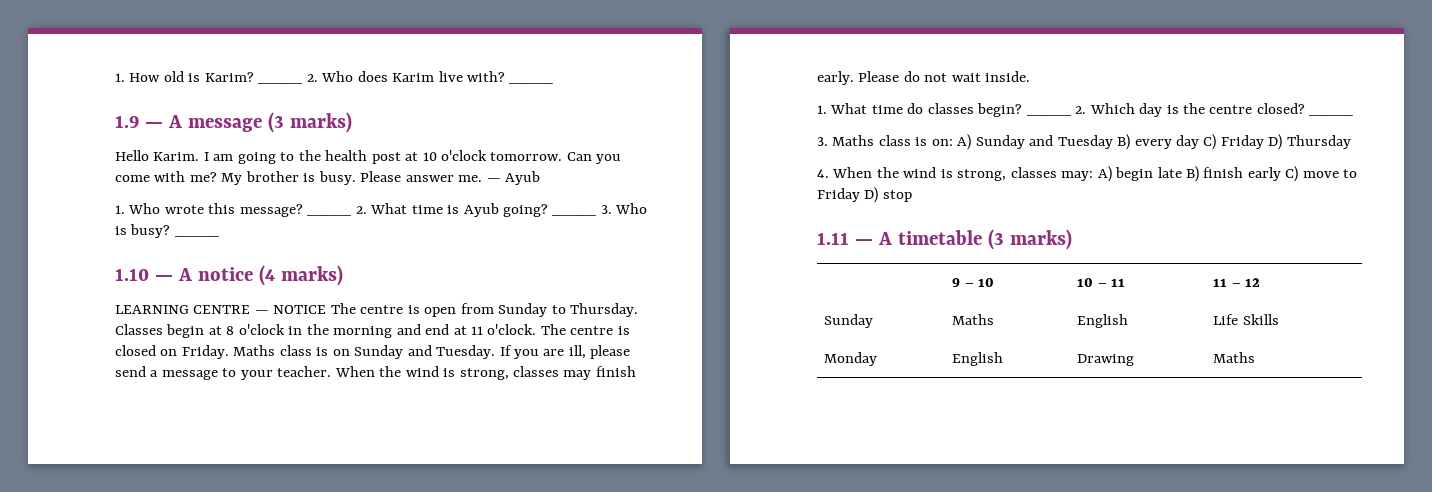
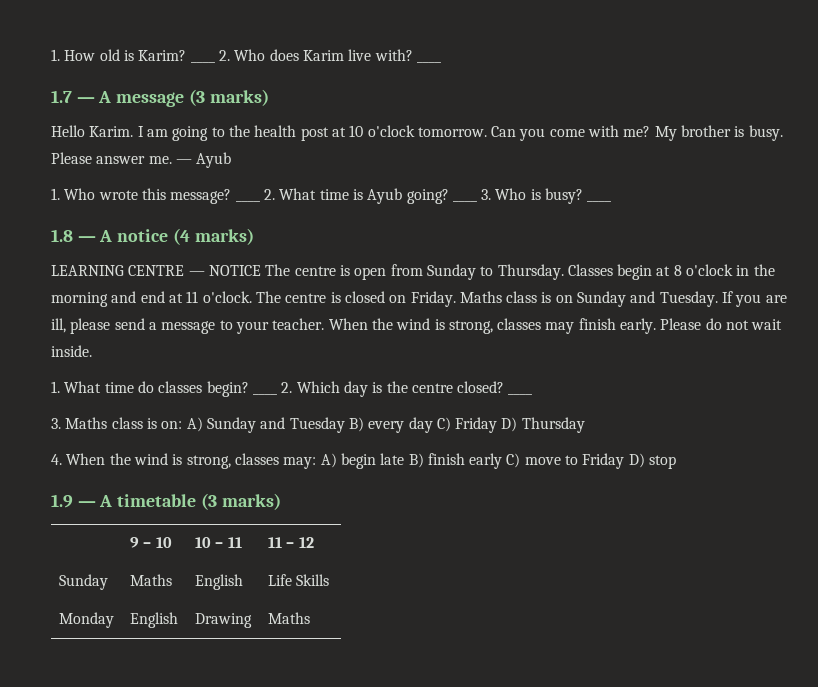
- 1.9 — A message (3 marks)
+ 1.7 — A message (3 marks)
- 1.10 — A notice (4 marks)
+ 1.8 — A notice (4 marks)
- 1.11 — A timetable (3 marks)
+ 1.9 — A timetable (3 marks)

